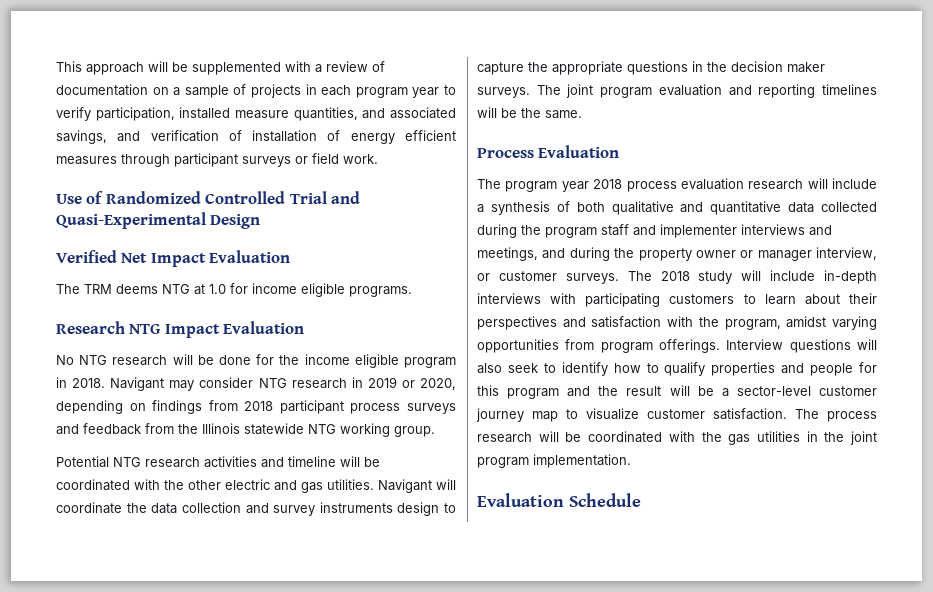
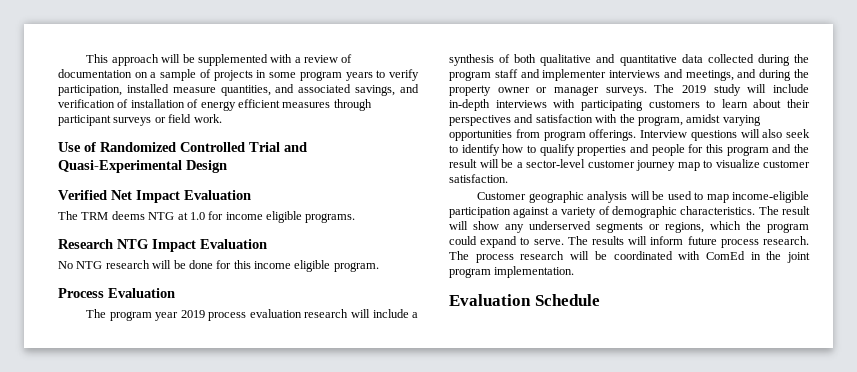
- This approach will be supplemented with a review of documentation on a sample of projects in each program year to verify participation, installed measure quantities, and associated savings, and verification of installation of energy efficient measures through participant surveys or field work.
+ This approach will be supplemented with a review of documentation on a sample of projects in some program years to verify participation, installed measure quantities, and associated savings, and verification of installation of energy efficient measures through participant surveys or field work.
- No NTG research will be done for the income eligible program in 2018. Navigant may consider NTG research in 2019 or 2020, depending on findings from 2018 participant process surveys and feedback from the Illinois statewide NTG working group.
- Potential NTG research activities and timeline will be coordinated with the other electric and gas utilities. Navigant will coordinate the data collection and survey instruments design to capture the appropriate questions in the decision maker surveys. The joint program evaluation and reporting timelines will be the same.
+ No NTG research will be done for this income eligible program.
- The program year 2018 process evaluation research will include a synthesis of both qualitative and quantitative data collected during the program staff and implementer interviews and meetings, and during the property owner or manager interview, or customer surveys. The 2018 study will include in-depth interviews with participating customers to learn about their perspectives and satisfaction with the program, amidst varying opportunities from program offerings.
+ The program year 2019 process evaluation research will include a synthesis of both qualitative and quantitative data collected during the program staff and implementer interviews and meetings, and during the property owner or manager surveys. The 2019 study will include in-depth interviews with participating customers to learn about their perspectives and satisfaction with the program, amidst varying opportunities from program offerings.
- Interview questions will also seek to identify how to qualify properties and people for this program and the result will be a sector-level customer journey map to visualize customer satisfaction. The process research will be coordinated with the gas utilities in the joint program implementation.
+ Interview questions will also seek to identify how to qualify properties and people for this program and the result will be a sector-level customer journey map to visualize customer satisfaction.
+ Customer geographic analysis will be used to map income-eligible participation against a variety of demographic characteristics. The result will show any underserved segments or regions, which the program could expand to serve. The results will inform future process research. The process research will be coordinated with ComEd in the joint program implementation.

